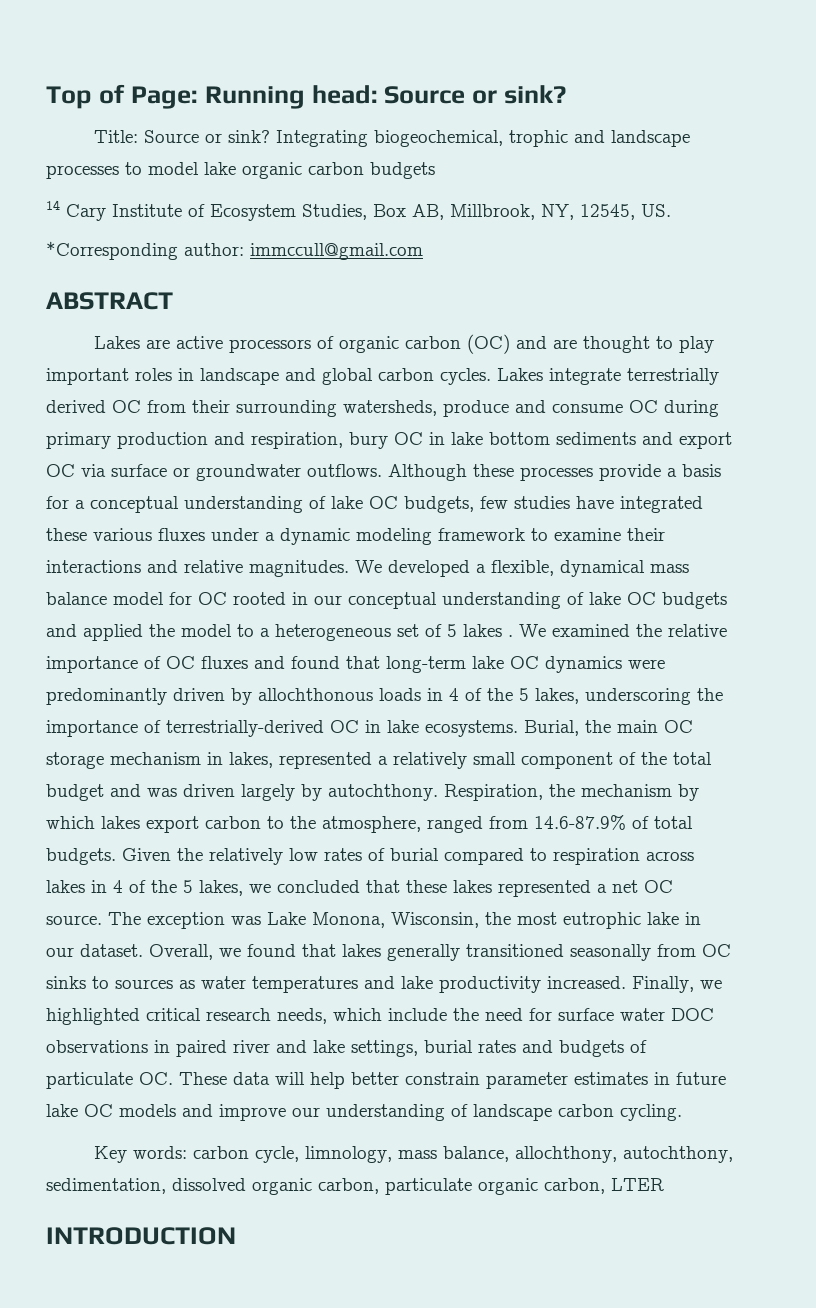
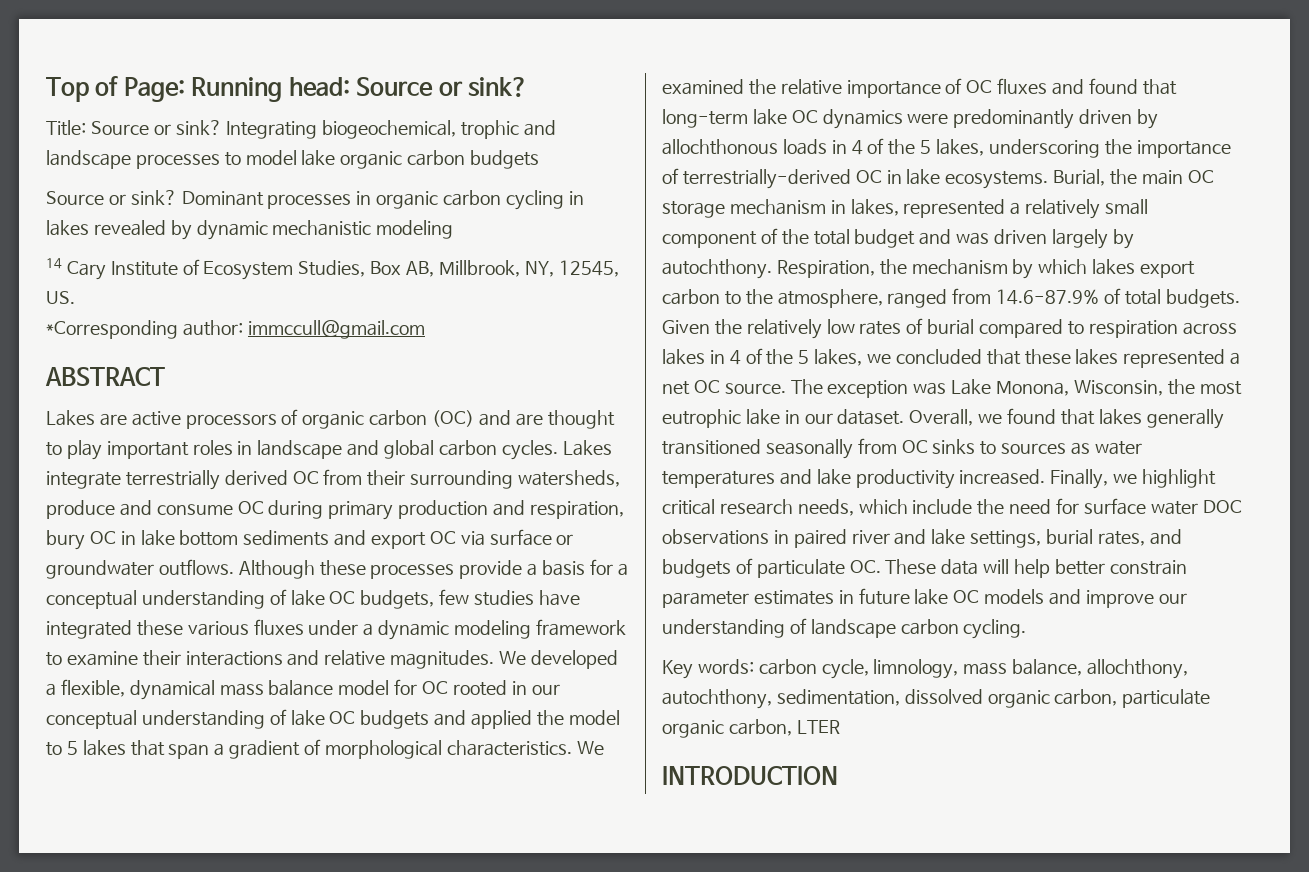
+ Source or sink? Dominant processes in organic carbon cycling in lakes revealed by dynamic mechanistic modeling
- We developed a flexible, dynamical mass balance model for OC rooted in our conceptual understanding of lake OC budgets and applied the model to a heterogeneous set of 5 lakes .
+ We developed a flexible, dynamical mass balance model for OC rooted in our conceptual understanding of lake OC budgets and applied the model to 5 lakes that span a gradient of morphological characteristics.
- Finally, we highlighted critical research needs, which include the need for surface water DOC observations in paired river and lake settings, burial rates and budgets of particulate OC. These data will help better constrain parameter estimates in future lake OC models and improve our understanding of landscape carbon cycling.
+ Finally, we highlight critical research needs, which include the need for surface water DOC observations in paired river and lake settings, burial rates, and budgets of particulate OC. These data will help better constrain parameter estimates in future lake OC models and improve our understanding of landscape carbon cycling.

